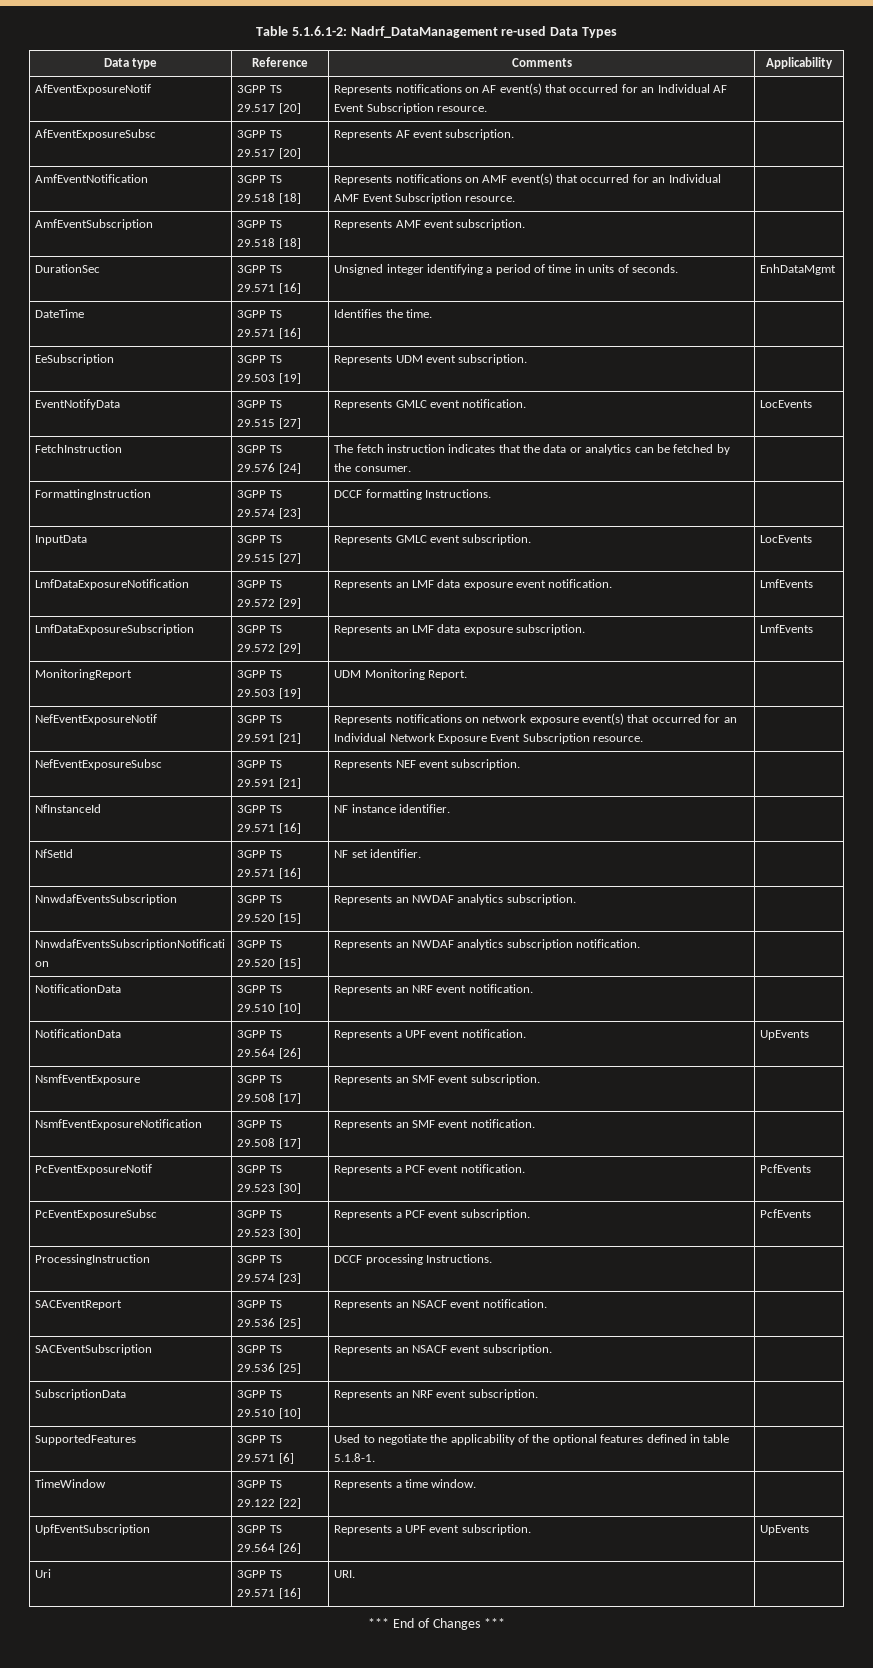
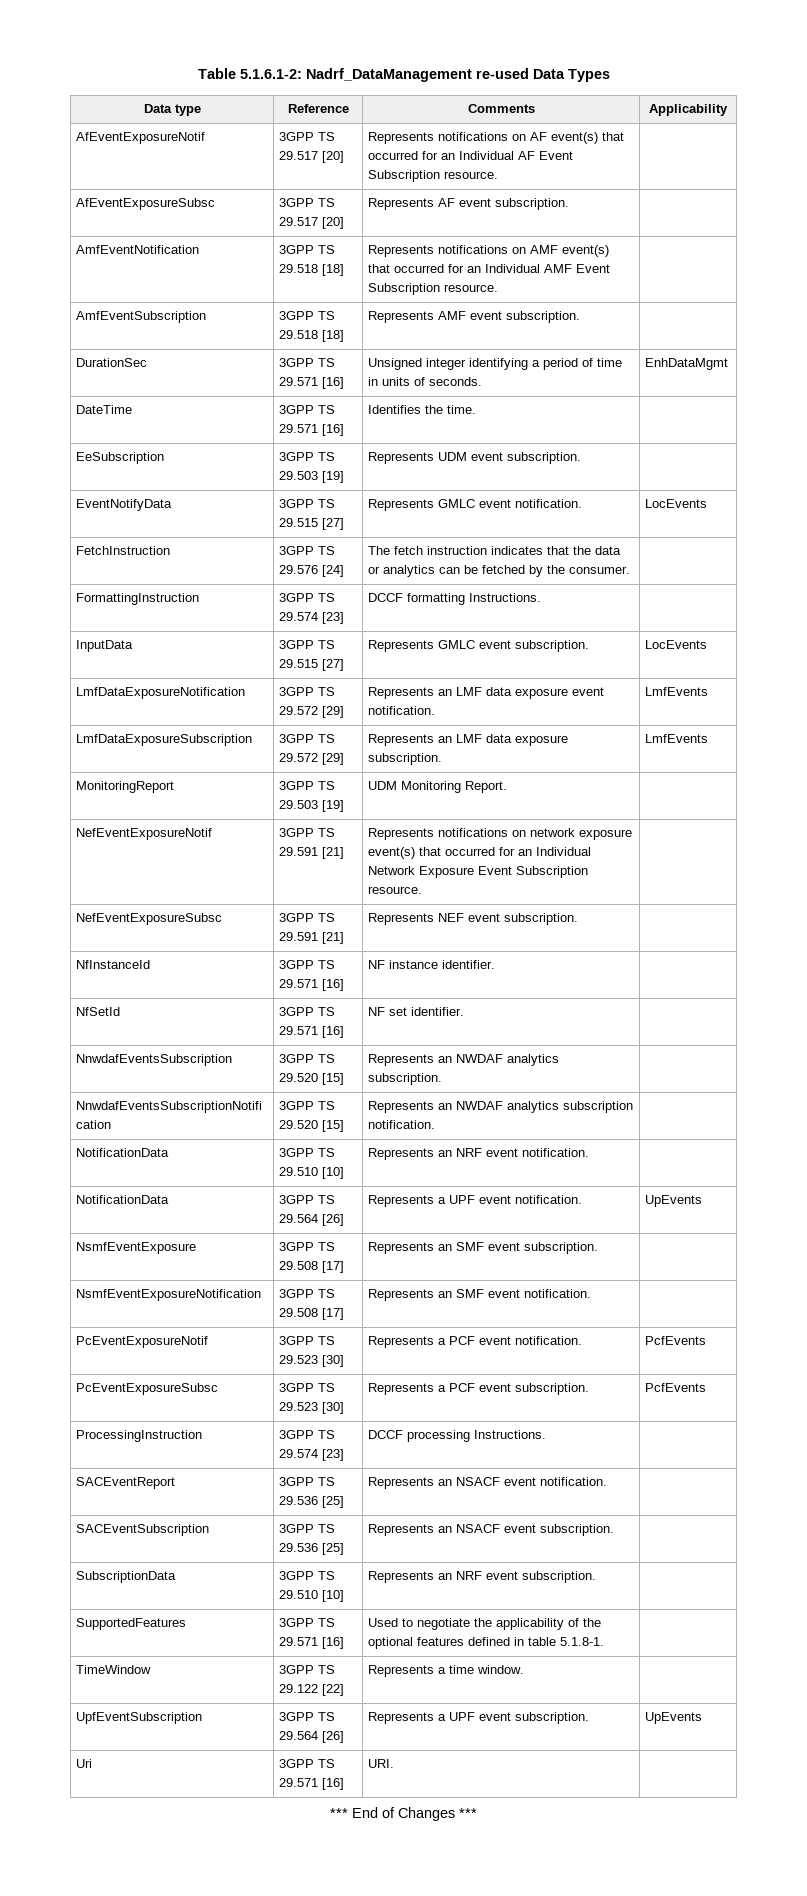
- SupportedFeatures | 3GPP TS 29.571 [6] | Used to negotiate the applicability of the optional features defined in table 5.1.8-1. |
+ SupportedFeatures | 3GPP TS 29.571 [16] | Used to negotiate the applicability of the optional features defined in table 5.1.8-1. |

